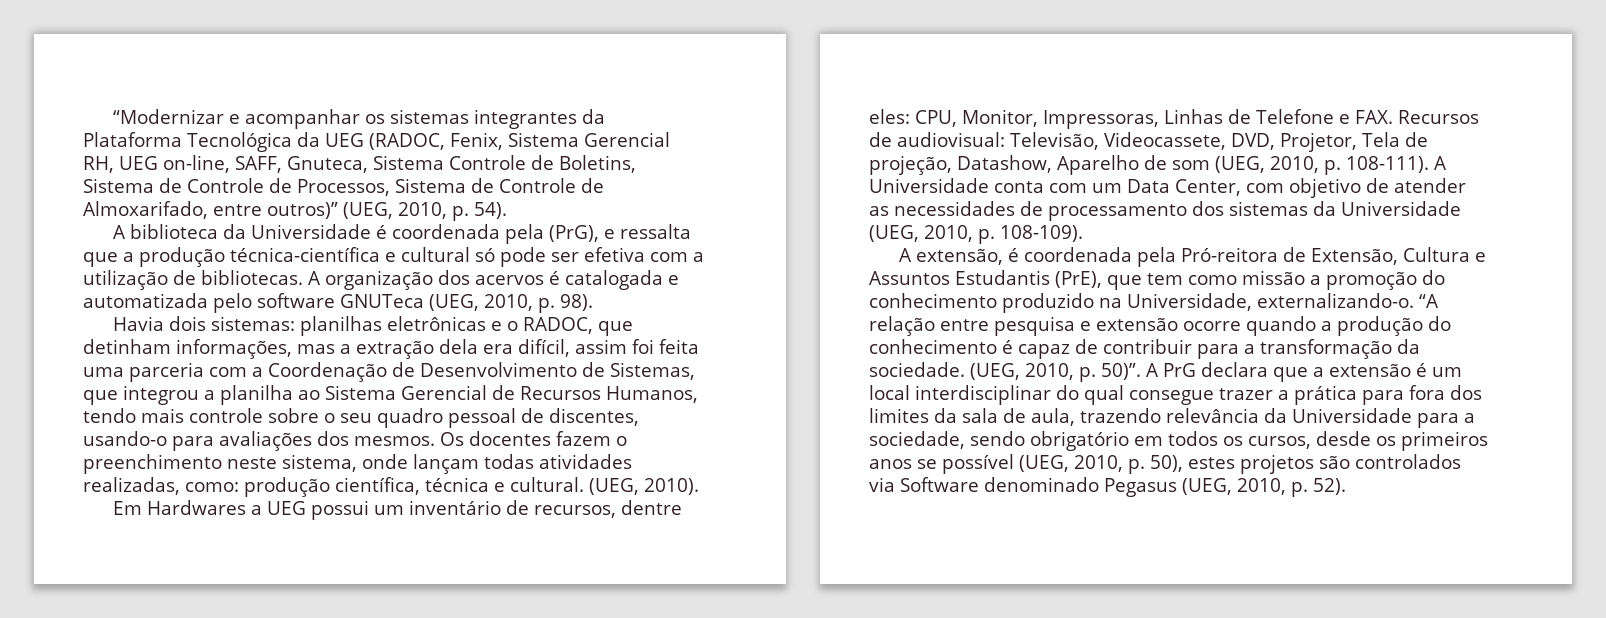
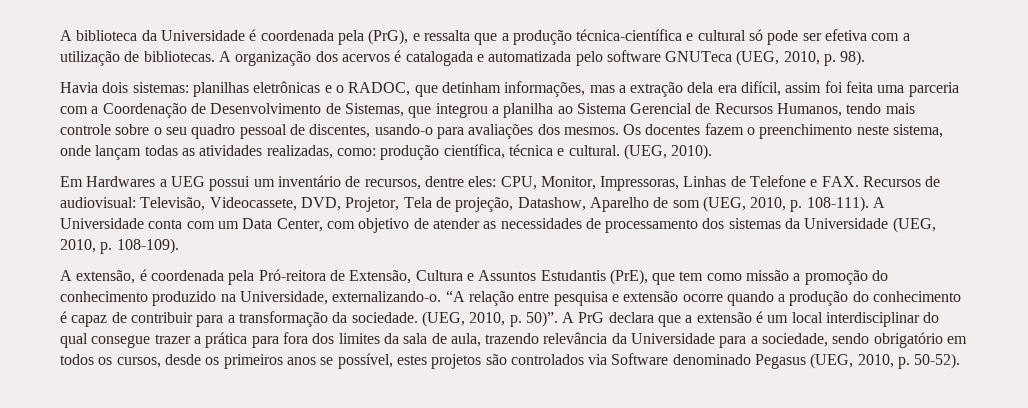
- “Modernizar e acompanhar os sistemas integrantes da Plataforma Tecnológica da UEG (RADOC, Fenix, Sistema Gerencial RH, UEG on-line, SAFF, Gnuteca, Sistema Controle de Boletins, Sistema de Controle de Processos, Sistema de Controle de Almoxarifado, entre outros)” (UEG, 2010, p. 54).
- Os docentes fazem o preenchimento neste sistema, onde lançam todas atividades realizadas, como: produção científica, técnica e cultural.
+ Os docentes fazem o preenchimento neste sistema, onde lançam todas as atividades realizadas, como: produção científica, técnica e cultural.
- A PrG declara que a extensão é um local interdisciplinar do qual consegue trazer a prática para fora dos limites da sala de aula, trazendo relevância da Universidade para a sociedade, sendo obrigatório em todos os cursos, desde os primeiros anos se possível (UEG, 2010, p. 50), estes projetos são controlados via Software denominado Pegasus (UEG, 2010, p. 52).
+ A PrG declara que a extensão é um local interdisciplinar do qual consegue trazer a prática para fora dos limites da sala de aula, trazendo relevância da Universidade para a sociedade, sendo obrigatório em todos os cursos, desde os primeiros anos se possível, estes projetos são controlados via Software denominado Pegasus (UEG, 2010, p. 50-52).

